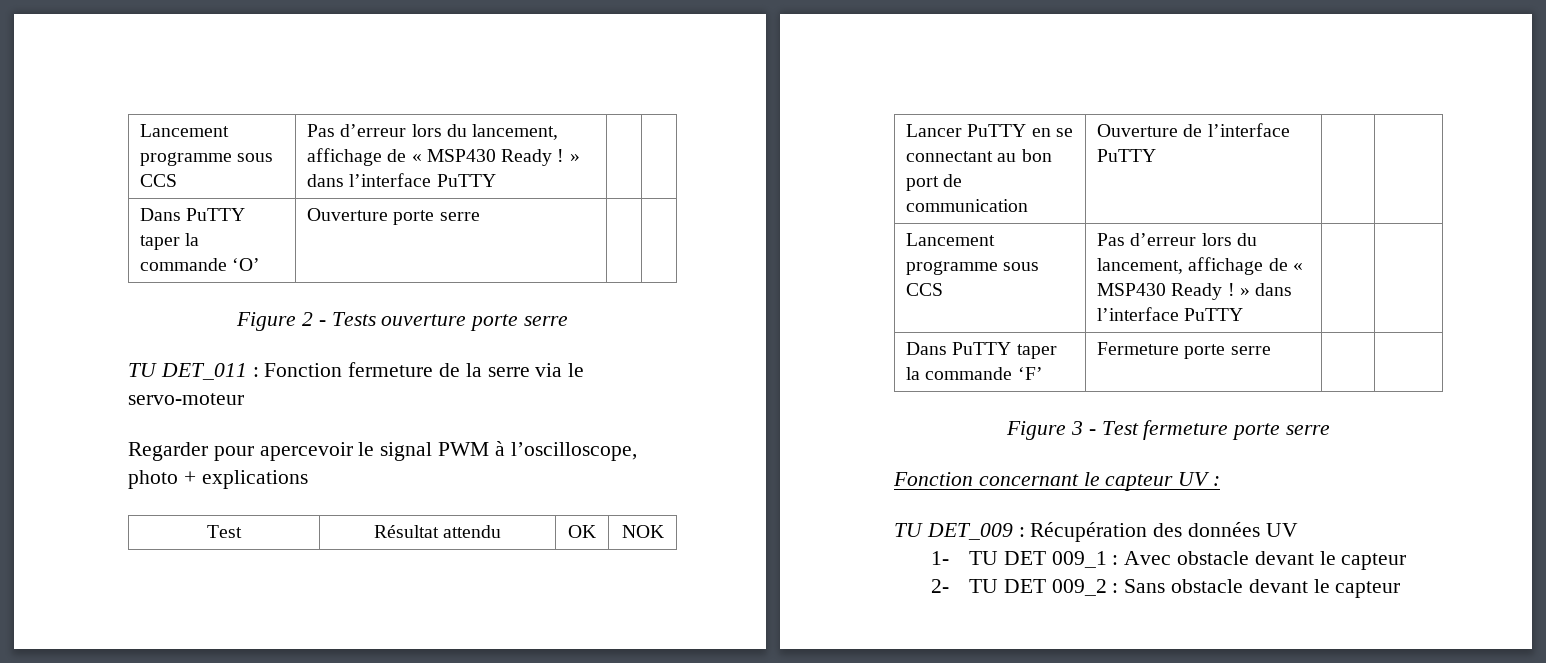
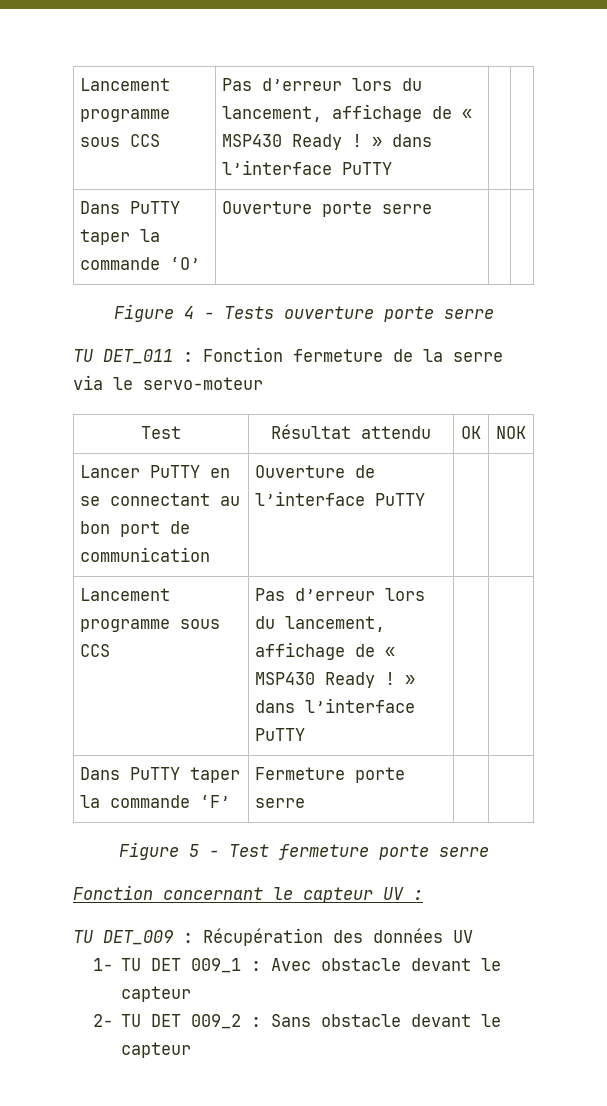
- Figure 2 - Tests ouverture porte serre
+ Figure 4 - Tests ouverture porte serre
- Regarder pour apercevoir le signal PWM à l’oscilloscope, photo + explications
- Figure 3 - Test fermeture porte serre
+ Figure 5 - Test fermeture porte serre

